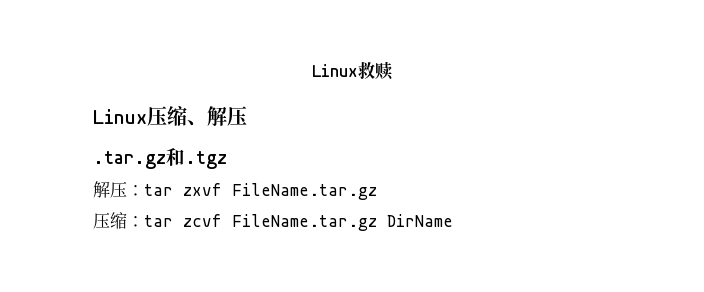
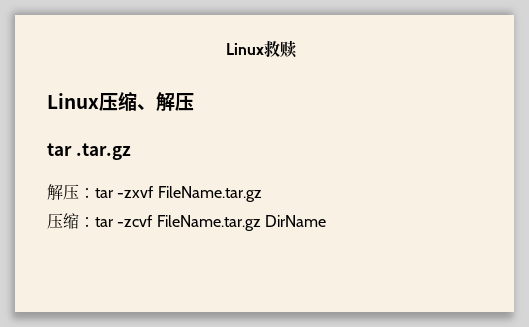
- .tar.gz和.tgz
+ tar .tar.gz
- 解压：tar zxvf FileName.tar.gz
+ 解压：tar -zxvf FileName.tar.gz
- 压缩：tar zcvf FileName.tar.gz DirName
+ 压缩：tar -zcvf FileName.tar.gz DirName

